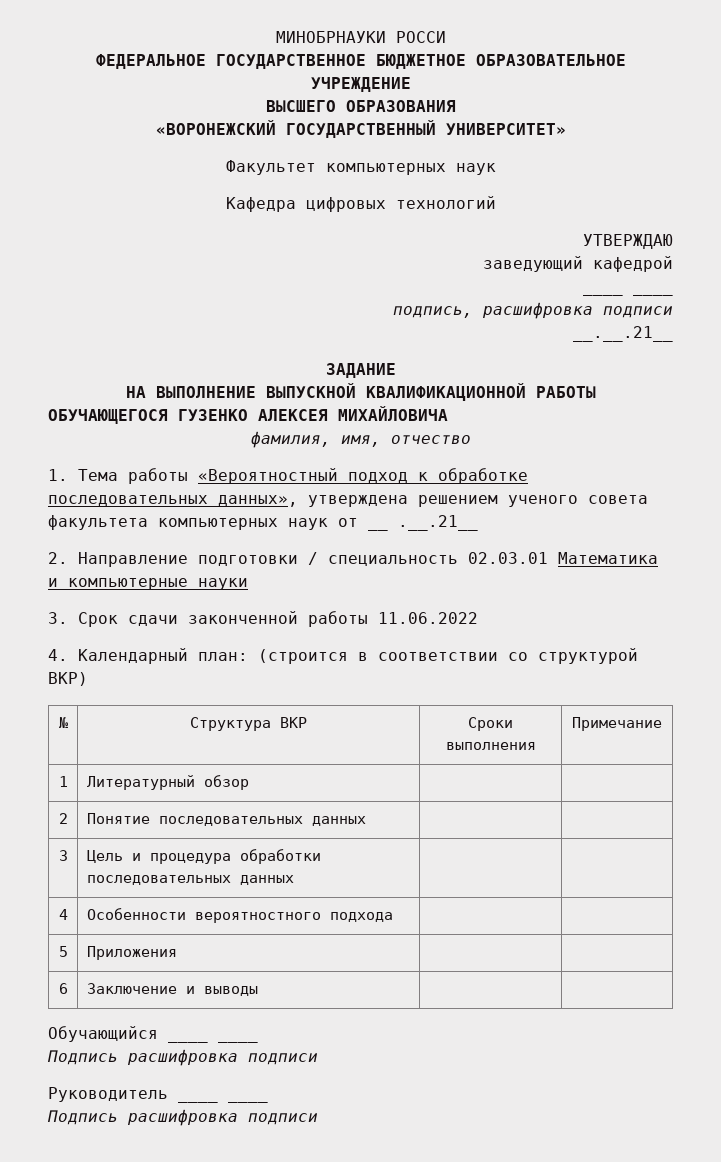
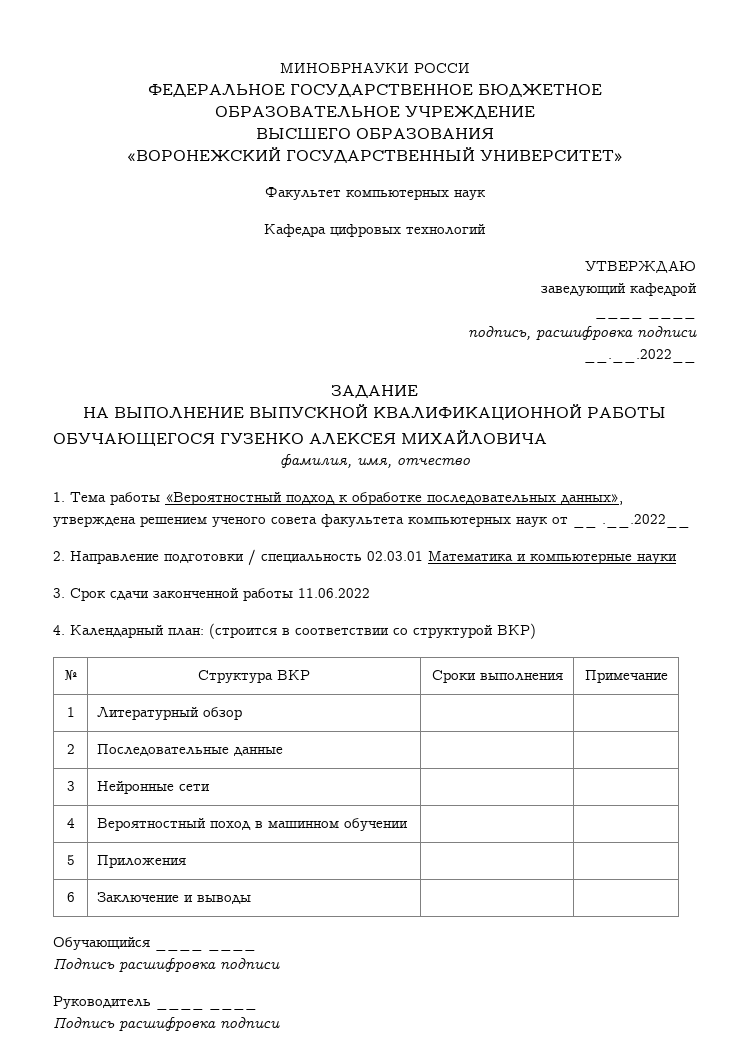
- __.__.21__
+ __.__.2022__
- 1. Тема работы «Вероятностный подход к обработке последовательных данных», утверждена решением ученого совета факультета компьютерных наук от __ .__.21__
+ 1. Тема работы «Вероятностный подход к обработке последовательных данных», утверждена решением ученого совета факультета компьютерных наук от __ .__.2022__
- 2 | Понятие последовательных данных | |
- 3 | Цель и процедура обработки последовательных данных | |
- 4 | Особенности вероятностного подхода | |
+ 2 | Последовательные данные | |
+ 3 | Нейронные сети | |
+ 4 | Вероятностный поход в машинном обучении | |

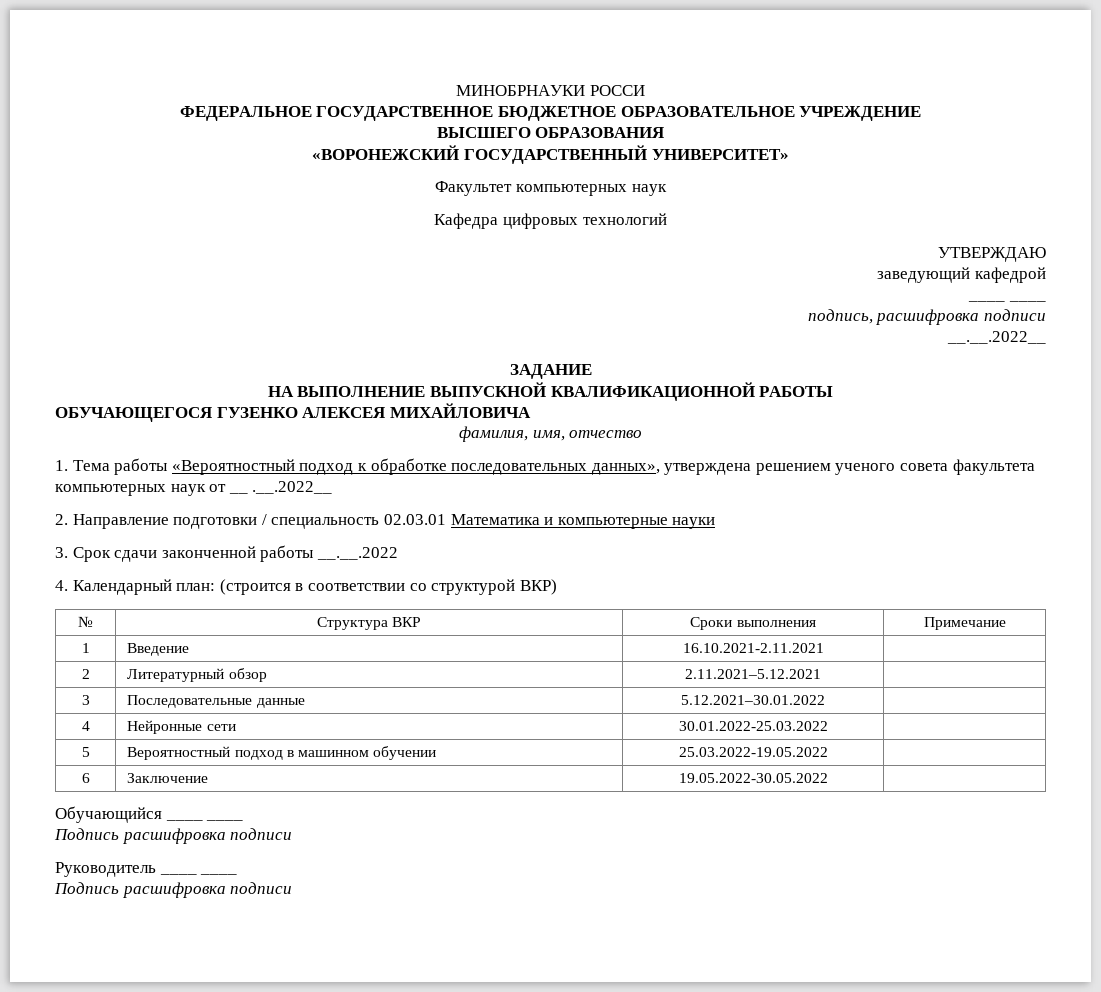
- 3. Срок сдачи законченной работы 11.06.2022
+ 3. Срок сдачи законченной работы __.__.2022
- 1 | Литературный обзор | |
+ 1 | Введение | 16.10.2021-2.11.2021 |
- 2 | Последовательные данные | |
- 3 | Нейронные сети | |
- 4 | Вероятностный поход в машинном обучении | |
- 5 | Приложения | |
+ 2 | Литературный обзор | 2.11.2021–5.12.2021 |
+ 3 | Последовательные данные | 5.12.2021–30.01.2022 |
+ 4 | Нейронные сети | 30.01.2022-25.03.2022 |
+ 5 | Вероятностный подход в машинном обучении | 25.03.2022-19.05.2022 |
- 6 | Заключение и выводы | |
+ 6 | Заключение | 19.05.2022-30.05.2022 |

